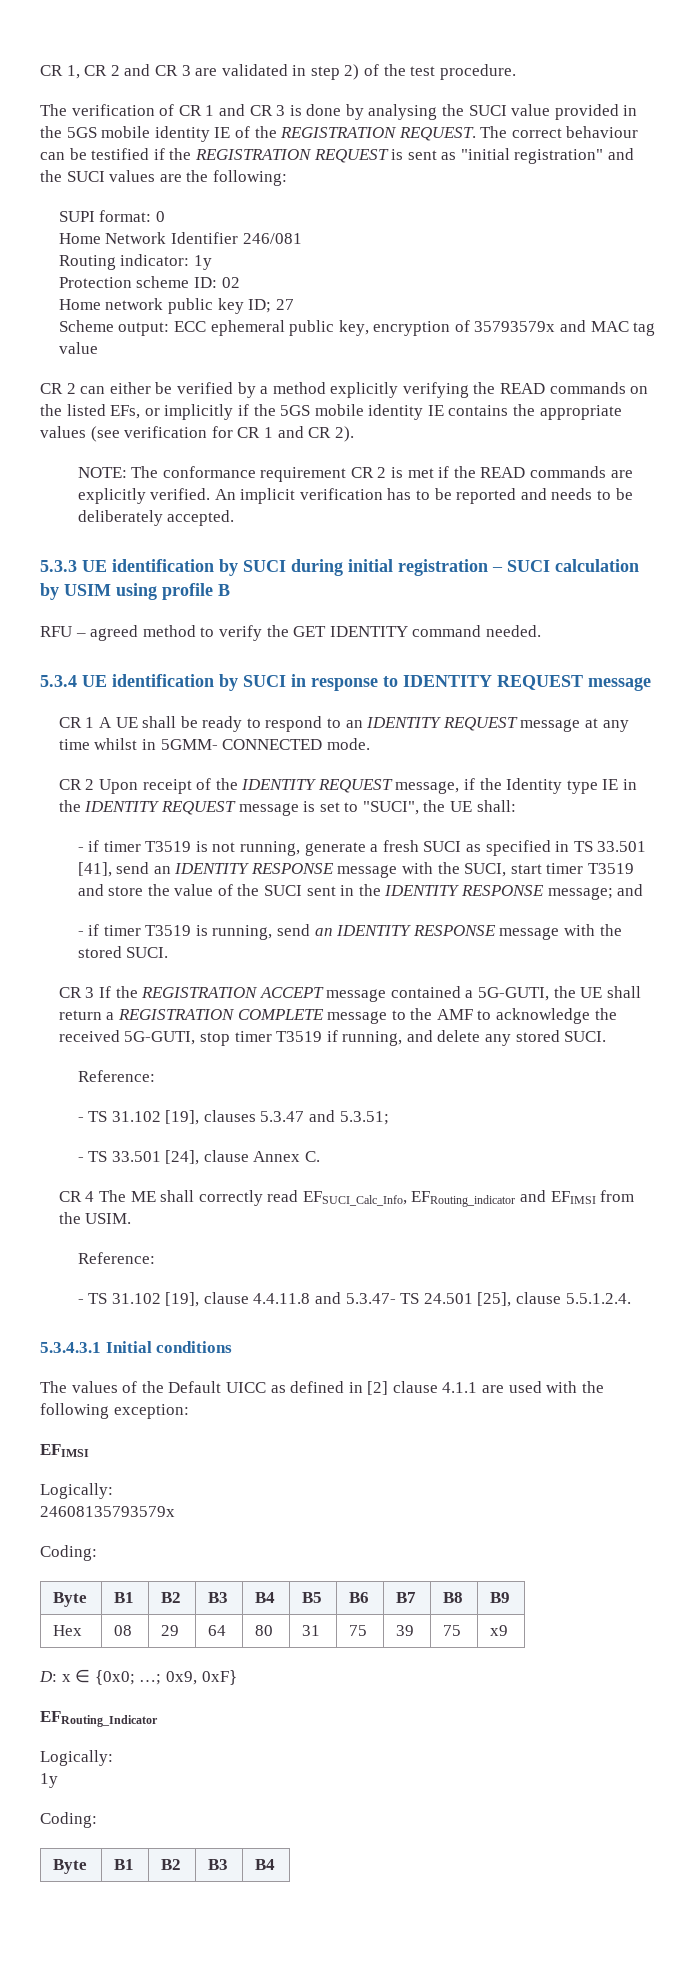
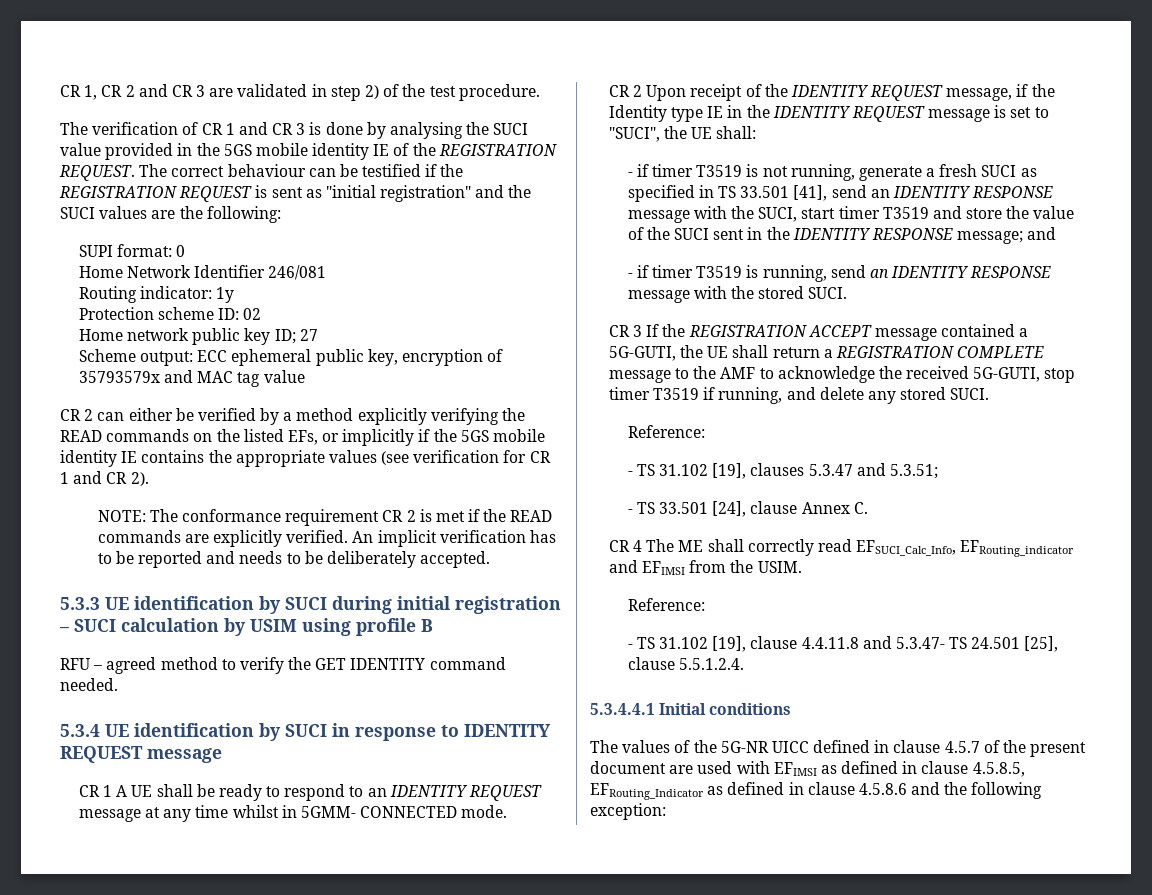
- 5.3.4.3.1 Initial conditions
+ 5.3.4.4.1 Initial conditions
- The values of the Default UICC as defined in [2] clause 4.1.1 are used with the following exception:
- EFIMSI
- Logically:
- 24608135793579x
- Coding:
- Byte | B1 | B2 | B3 | B4 | B5 | B6 | B7 | B8 | B9
- Hex | 08 | 29 | 64 | 80 | 31 | 75 | 39 | 75 | x9
- D: x ∈ {0x0; …; 0x9, 0xF}
- EFRouting_Indicator
- Logically:
- 1y
- Coding:
- Byte | B1 | B2 | B3 | B4
+ The values of the 5G-NR UICC defined in clause 4.5.7 of the present document are used with EFIMSI as defined in clause 4.5.8.5, EFRouting_Indicator as defined in clause 4.5.8.6 and the following exception:

